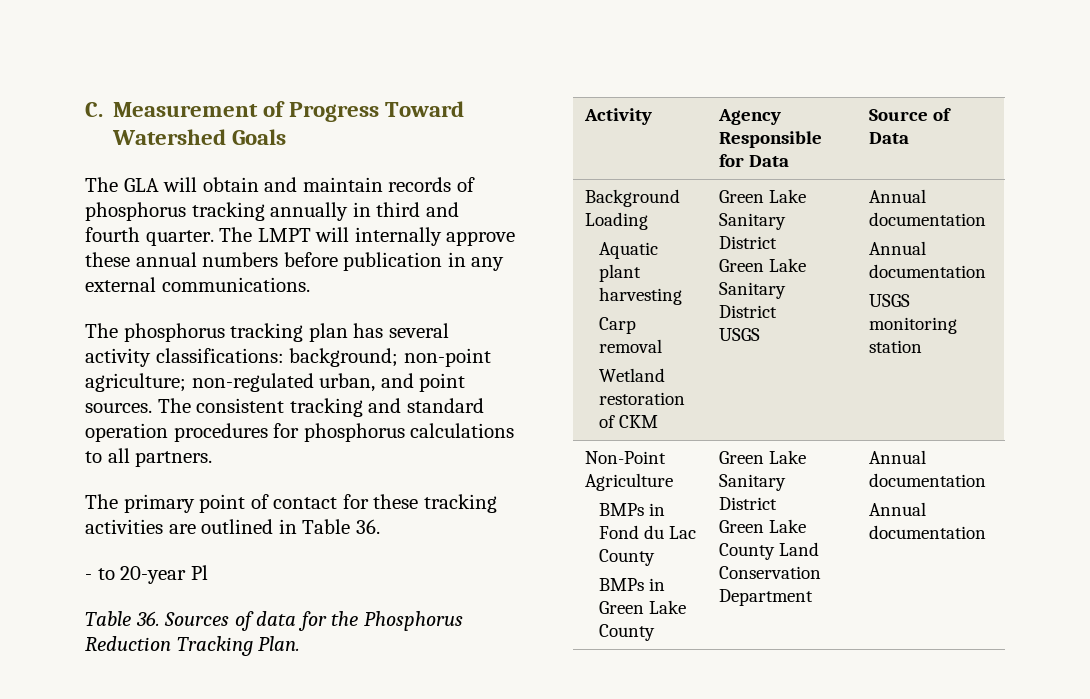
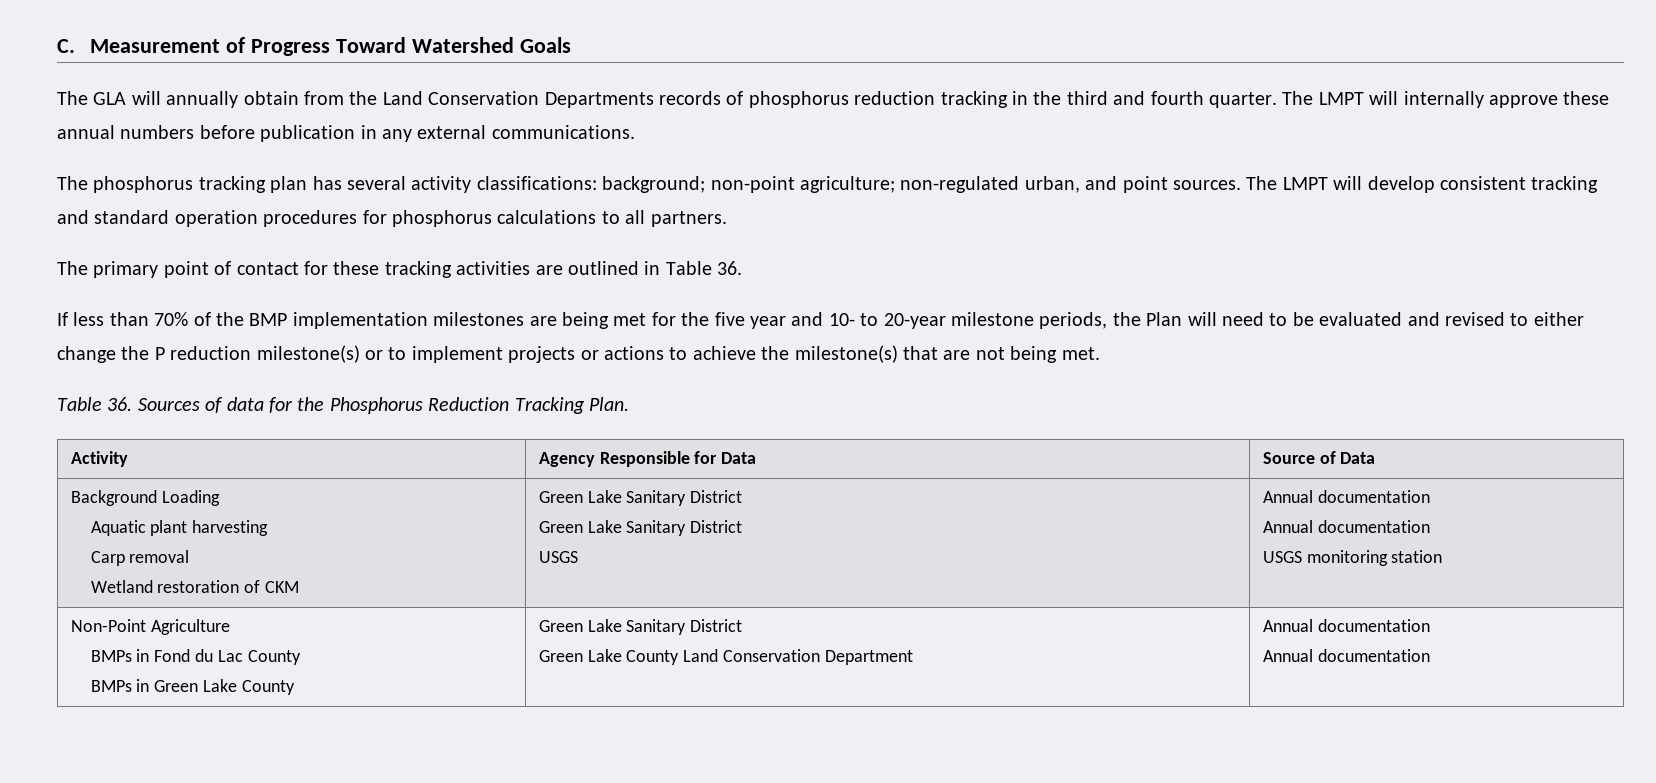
- The GLA will obtain and maintain records of phosphorus tracking annually in third and fourth quarter.
+ The GLA will annually obtain from the Land Conservation Departments records of phosphorus reduction tracking in the third and fourth quarter.
- The consistent tracking and standard operation procedures for phosphorus calculations to all partners.
+ The LMPT will develop consistent tracking and standard operation procedures for phosphorus calculations to all partners.
- - to 20-year Pl
+ If less than 70% of the BMP implementation milestones are being met for the five year and 10- to 20-year milestone periods, the Plan will need to be evaluated and revised to either change the P reduction milestone(s) or to implement projects or actions to achieve the milestone(s) that are not being met.

